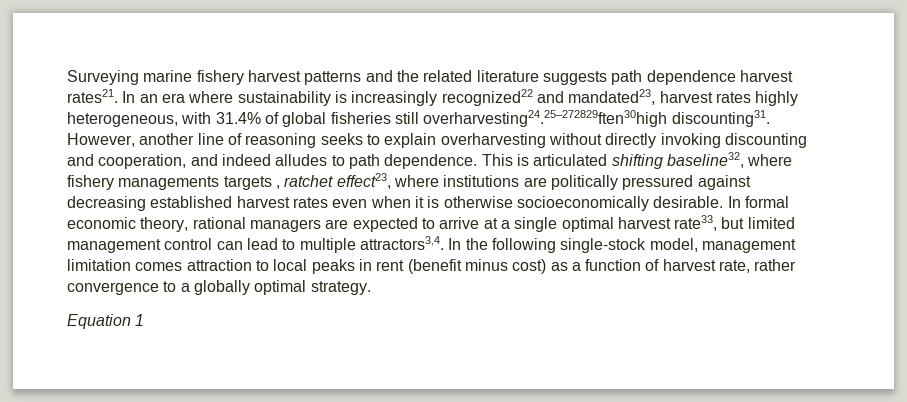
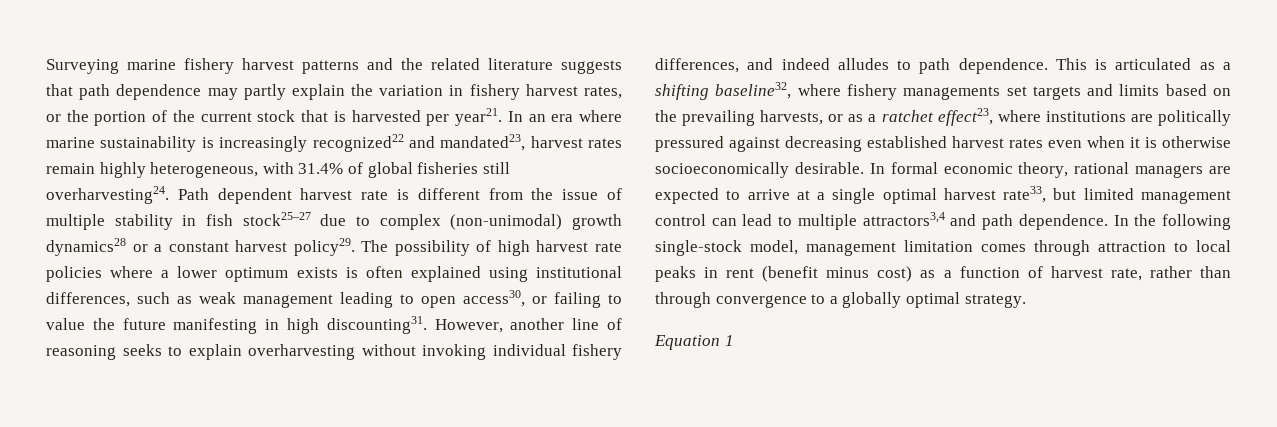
- Surveying marine fishery harvest patterns and the related literature suggests path dependence harvest rates21.
+ Surveying marine fishery harvest patterns and the related literature suggests that path dependence may partly explain the variation in fishery harvest rates, or the portion of the current stock that is harvested per year21.
- In an era where sustainability is increasingly recognized22 and mandated23, harvest rates highly heterogeneous, with 31.4% of global fisheries still overharvesting24.25–272829ften30high discounting31.
+ In an era where marine sustainability is increasingly recognized22 and mandated23, harvest rates remain highly heterogeneous, with 31.4% of global fisheries still overharvesting24. Path dependent harvest rate is different from the issue of multiple stability in fish stock25–27 due to complex (non-unimodal) growth dynamics28 or a constant harvest policy29. The possibility of high harvest rate policies where a lower optimum exists is often explained using institutional differences, such as weak management leading to open access30, or failing to value the future manifesting in high discounting31.
- However, another line of reasoning seeks to explain overharvesting without directly invoking discounting and cooperation, and indeed alludes to path dependence.
+ However, another line of reasoning seeks to explain overharvesting without invoking individual fishery differences, and indeed alludes to path dependence.
- This is articulated shifting baseline32, where fishery managements targets , ratchet effect23, where institutions are politically pressured against decreasing established harvest rates even when it is otherwise socioeconomically desirable.
+ This is articulated as a shifting baseline32, where fishery managements set targets and limits based on the prevailing harvests, or as a ratchet effect23, where institutions are politically pressured against decreasing established harvest rates even when it is otherwise socioeconomically desirable.
- In formal economic theory, rational managers are expected to arrive at a single optimal harvest rate33, but limited management control can lead to multiple attractors3,4.
+ In formal economic theory, rational managers are expected to arrive at a single optimal harvest rate33, but limited management control can lead to multiple attractors3,4 and path dependence.
- In the following single-stock model, management limitation comes attraction to local peaks in rent (benefit minus cost) as a function of harvest rate, rather convergence to a globally optimal strategy.
+ In the following single-stock model, management limitation comes through attraction to local peaks in rent (benefit minus cost) as a function of harvest rate, rather than through convergence to a globally optimal strategy.

